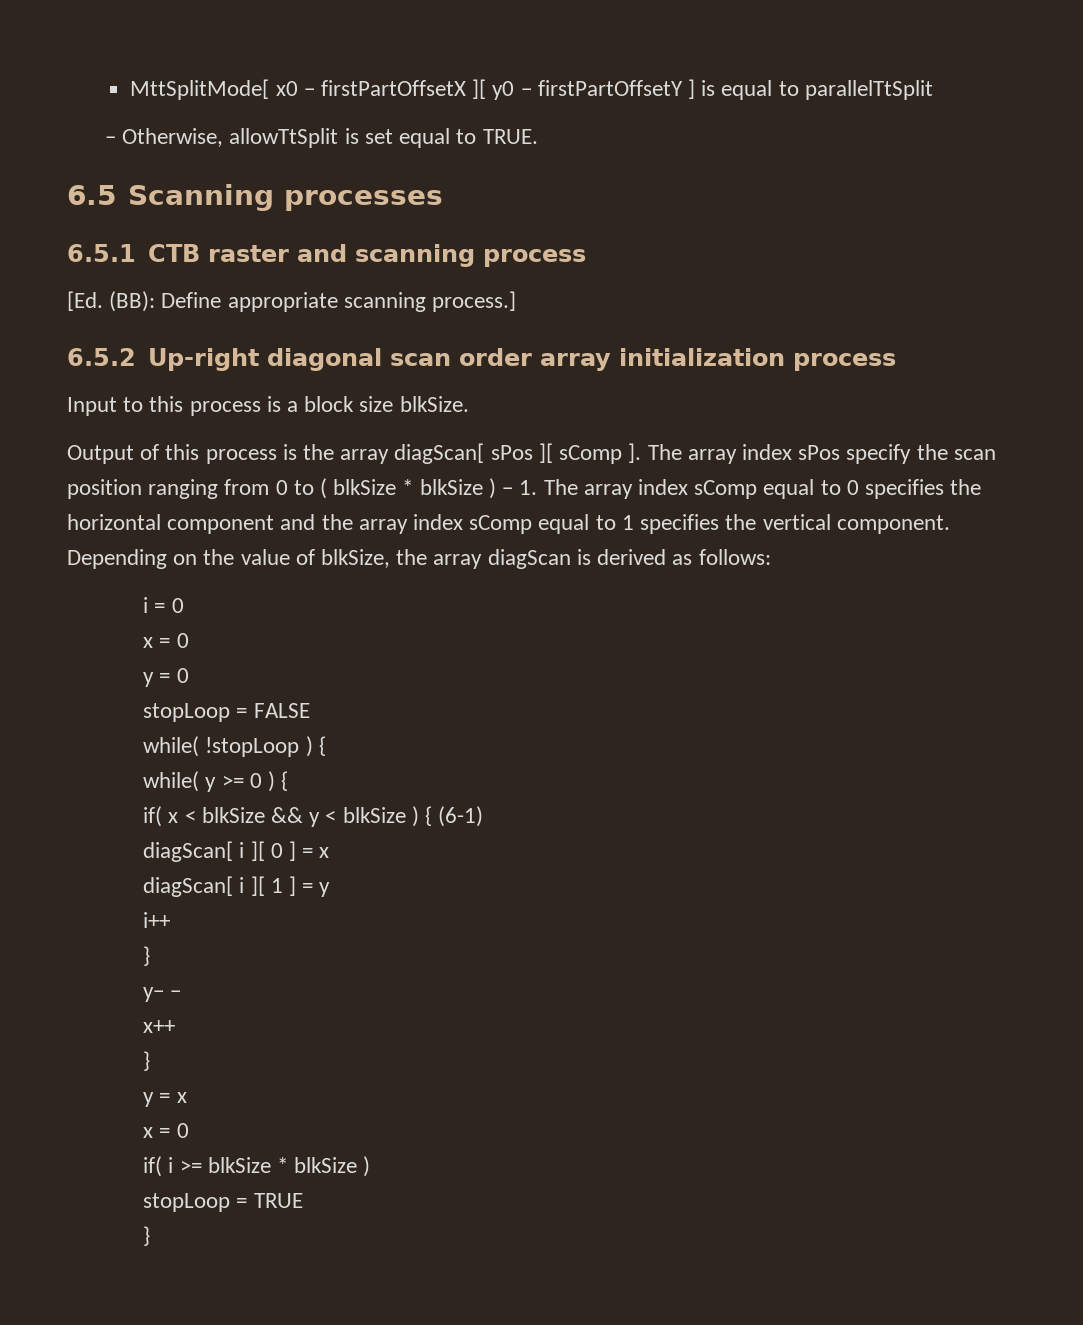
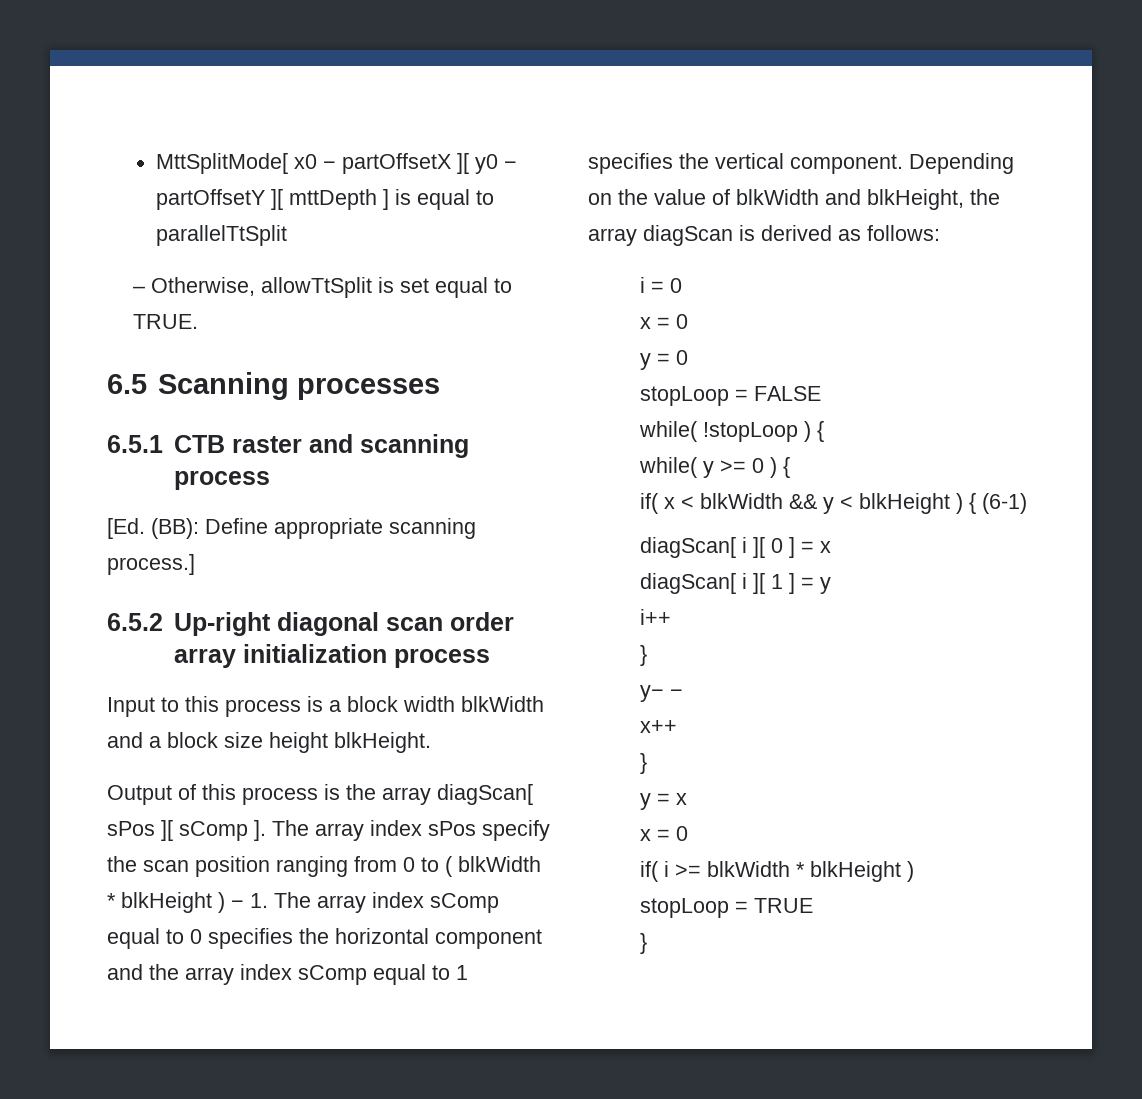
- MttSplitMode[ x0 − firstPartOffsetX ][ y0 − firstPartOffsetY ] is equal to parallelTtSplit
+ MttSplitMode[ x0 − partOffsetX ][ y0 − partOffsetY ][ mttDepth ] is equal to parallelTtSplit
- Input to this process is a block size blkSize.
+ Input to this process is a block width blkWidth and a block size height blkHeight.
- The array index sPos specify the scan position ranging from 0 to ( blkSize * blkSize ) − 1. The array index sComp equal to 0 specifies the horizontal component and the array index sComp equal to 1 specifies the vertical component.
+ The array index sPos specify the scan position ranging from 0 to ( blkWidth * blkHeight ) − 1. The array index sComp equal to 0 specifies the horizontal component and the array index sComp equal to 1 specifies the vertical component.
- Depending on the value of blkSize, the array diagScan is derived as follows:
+ Depending on the value of blkWidth and blkHeight, the array diagScan is derived as follows:
- if( x < blkSize && y < blkSize ) { (6-1)
+ if( x < blkWidth && y < blkHeight ) { (6-1)
- if( i >= blkSize * blkSize )
+ if( i >= blkWidth * blkHeight )

